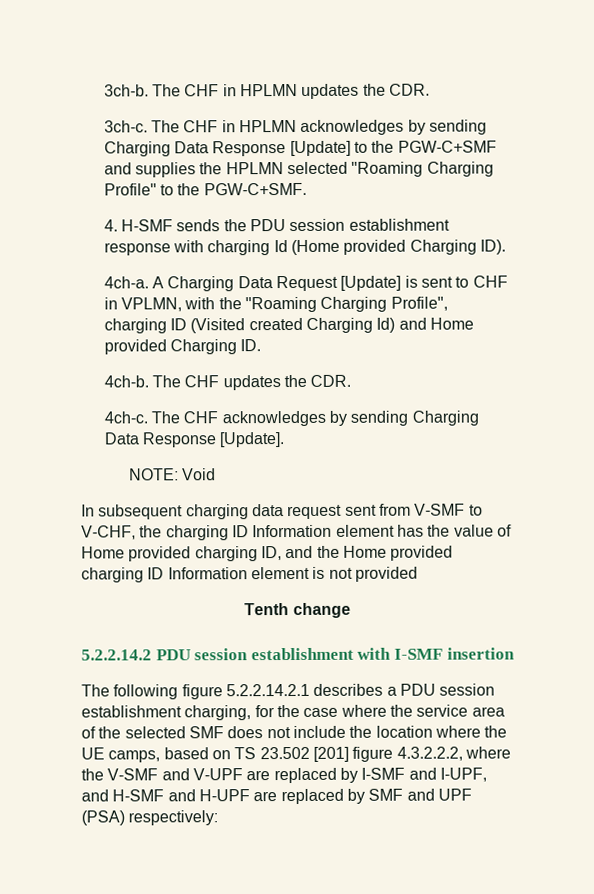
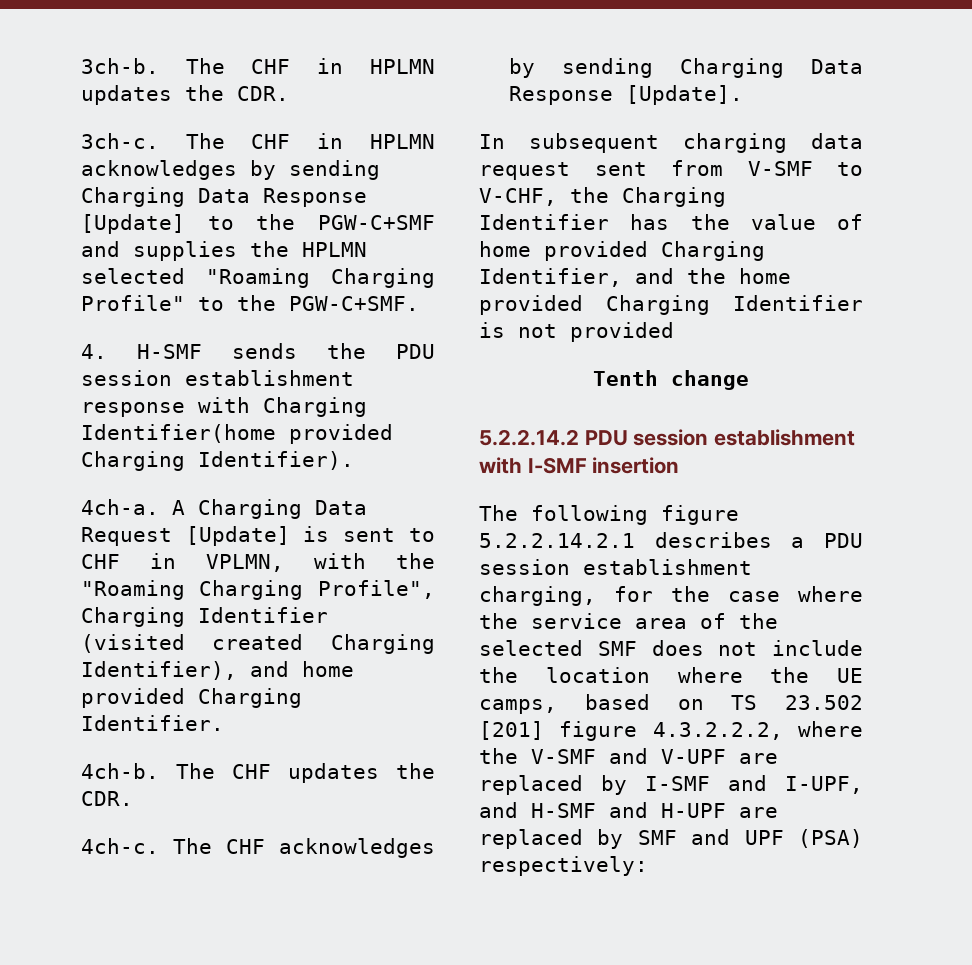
- 4. H-SMF sends the PDU session establishment response with charging Id (Home provided Charging ID).
+ 4. H-SMF sends the PDU session establishment response with Charging Identifier(home provided Charging Identifier).
- A Charging Data Request [Update] is sent to CHF in VPLMN, with the "Roaming Charging Profile", charging ID (Visited created Charging Id) and Home provided Charging ID.
+ A Charging Data Request [Update] is sent to CHF in VPLMN, with the "Roaming Charging Profile", Charging Identifier (visited created Charging Identifier), and home provided Charging Identifier.
- NOTE: Void
- In subsequent charging data request sent from V-SMF to V-CHF, the charging ID Information element has the value of Home provided charging ID, and the Home provided charging ID Information element is not provided
+ In subsequent charging data request sent from V-SMF to V-CHF, the Charging Identifier has the value of home provided Charging Identifier, and the home provided Charging Identifier is not provided

